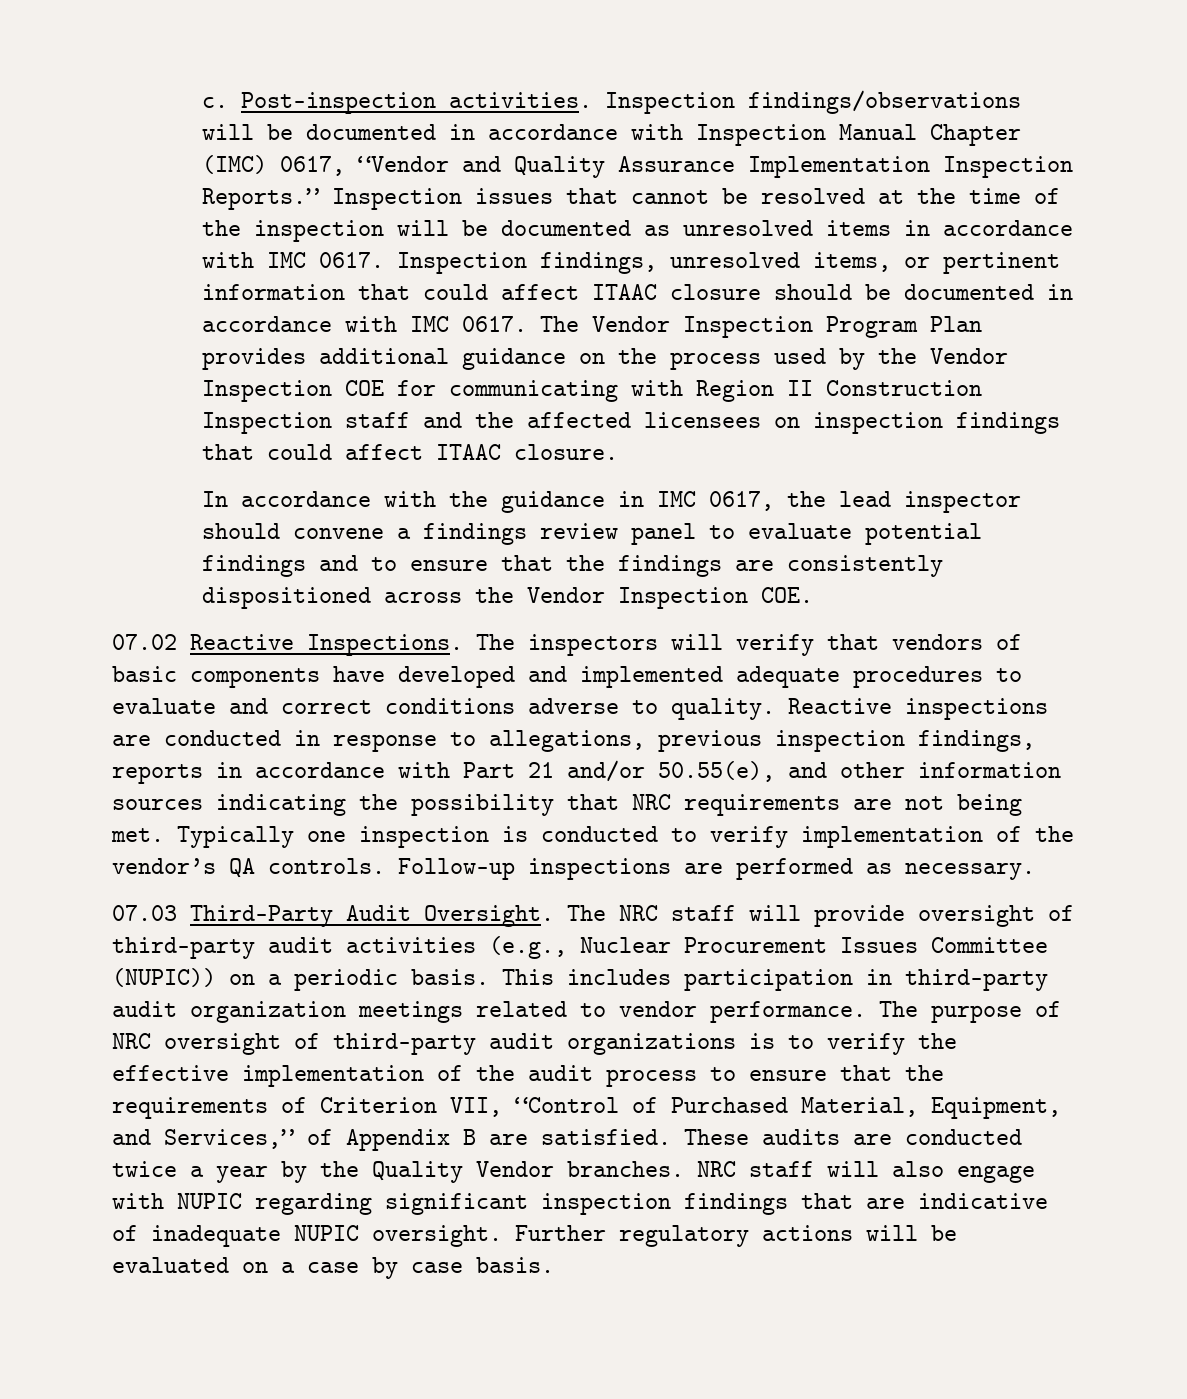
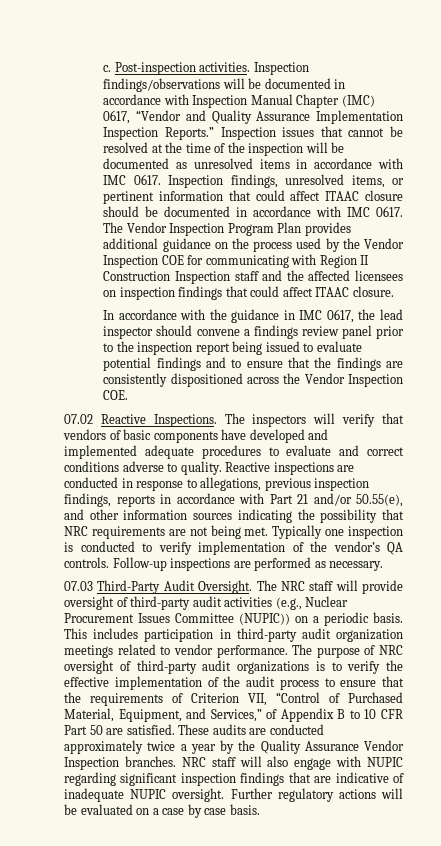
- In accordance with the guidance in IMC 0617, the lead inspector should convene a findings review panel to evaluate potential findings and to ensure that the findings are consistently dispositioned across the Vendor Inspection COE.
+ In accordance with the guidance in IMC 0617, the lead inspector should convene a findings review panel prior to the inspection report being issued to evaluate potential findings and to ensure that the findings are consistently dispositioned across the Vendor Inspection COE.
- The purpose of NRC oversight of third-party audit organizations is to verify the effective implementation of the audit process to ensure that the requirements of Criterion VII, “Control of Purchased Material, Equipment, and Services,” of Appendix B are satisfied.
+ The purpose of NRC oversight of third-party audit organizations is to verify the effective implementation of the audit process to ensure that the requirements of Criterion VII, “Control of Purchased Material, Equipment, and Services,” of Appendix B to 10 CFR Part 50 are satisfied.
- These audits are conducted twice a year by the Quality Vendor branches.
+ These audits are conducted approximately twice a year by the Quality Assurance Vendor Inspection branches.

